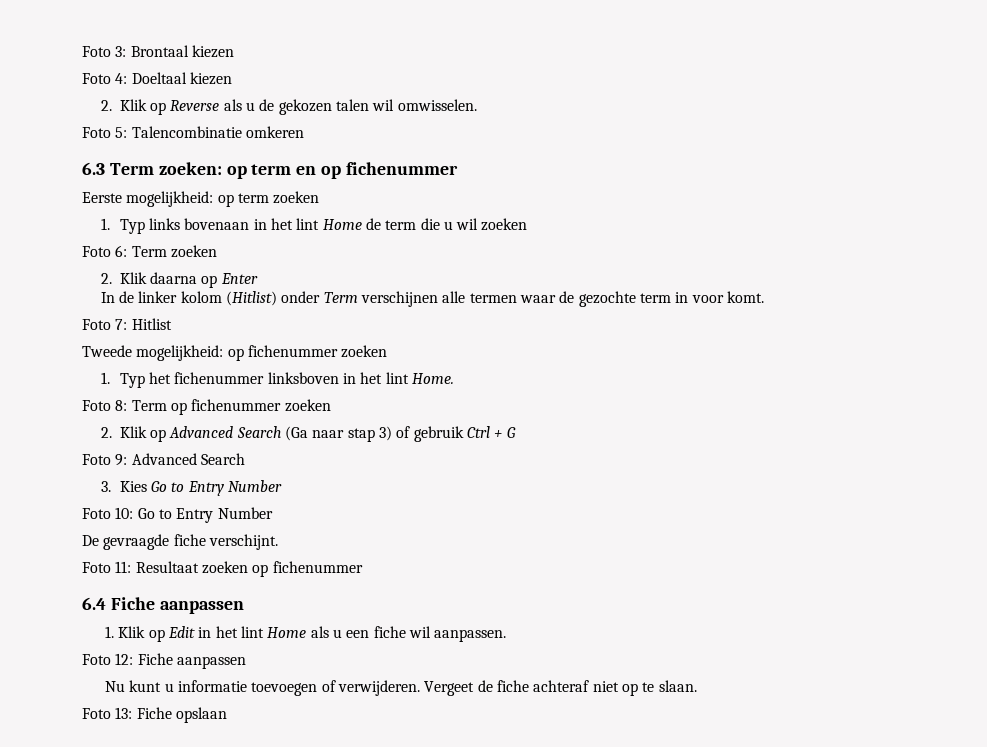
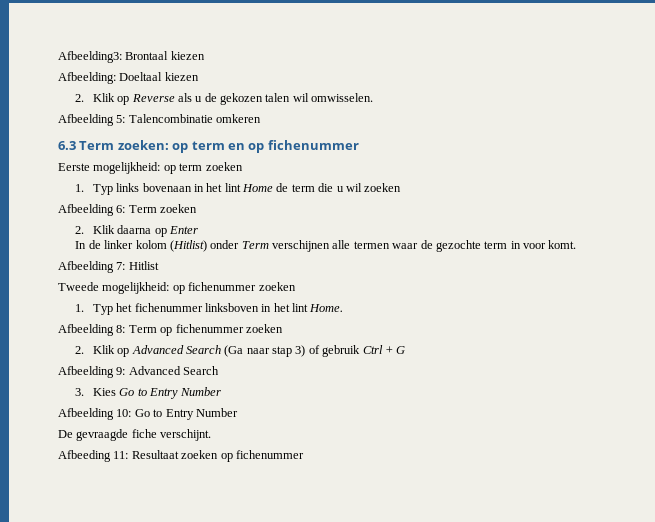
- Foto 3: Brontaal kiezen
+ Afbeelding3: Brontaal kiezen
- Foto 4: Doeltaal kiezen
+ Afbeelding: Doeltaal kiezen
- Foto 5: Talencombinatie omkeren
+ Afbeelding 5: Talencombinatie omkeren
- Foto 6: Term zoeken
+ Afbeelding 6: Term zoeken
- Foto 7: Hitlist
+ Afbeelding 7: Hitlist
- Foto 8: Term op fichenummer zoeken
+ Afbeelding 8: Term op fichenummer zoeken
- Foto 9: Advanced Search
+ Afbeelding 9: Advanced Search
- Foto 10: Go to Entry Number
+ Afbeelding 10: Go to Entry Number
- Foto 11: Resultaat zoeken op fichenummer
+ Afbeeding 11: Resultaat zoeken op fichenummer
- 6.4 Fiche aanpassen
- 1. Klik op Edit in het lint Home als u een fiche wil aanpassen.
- Foto 12: Fiche aanpassen
- Nu kunt u informatie toevoegen of verwijderen. Vergeet de fiche achteraf niet op te slaan.
- Foto 13: Fiche opslaan

